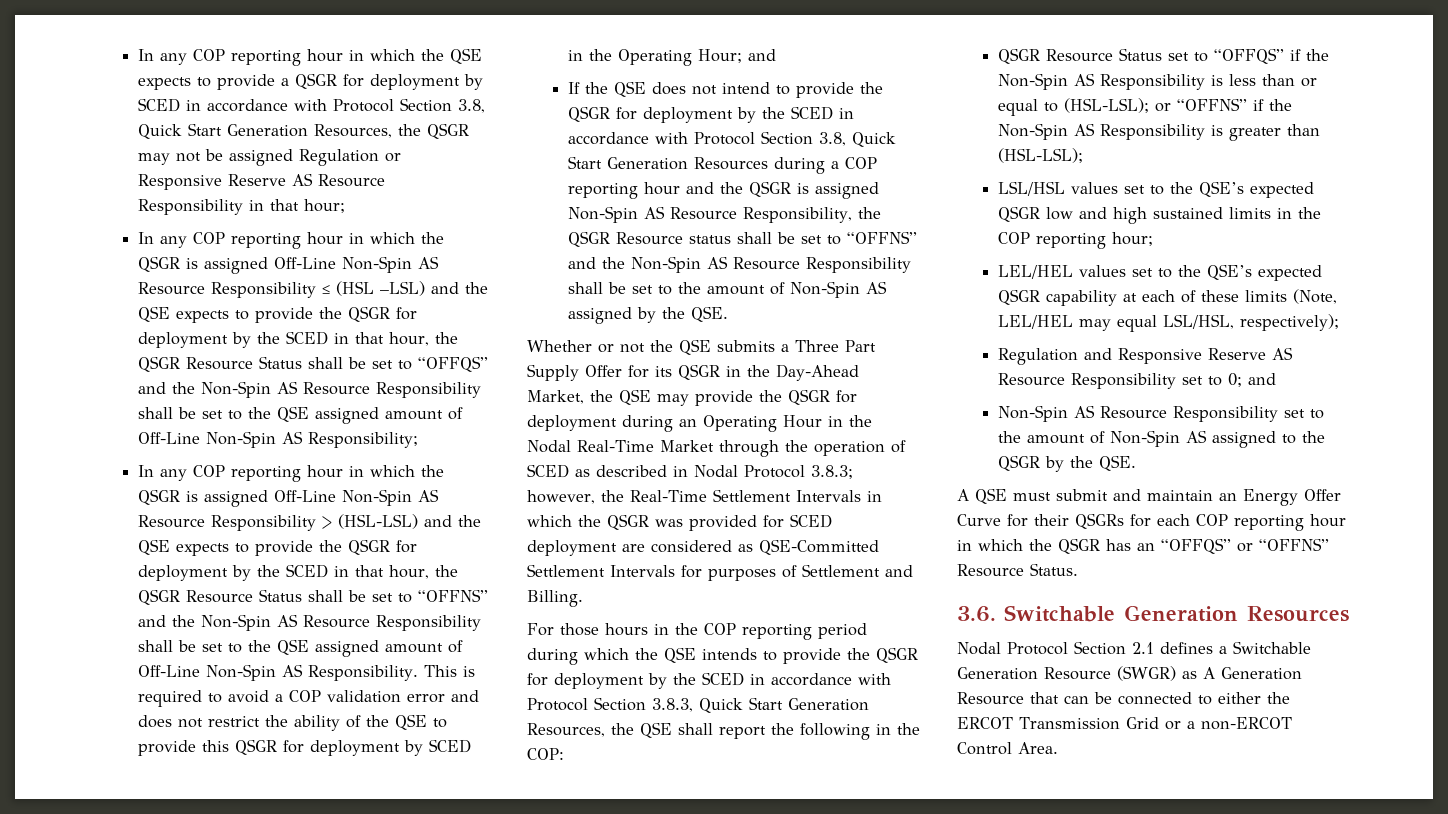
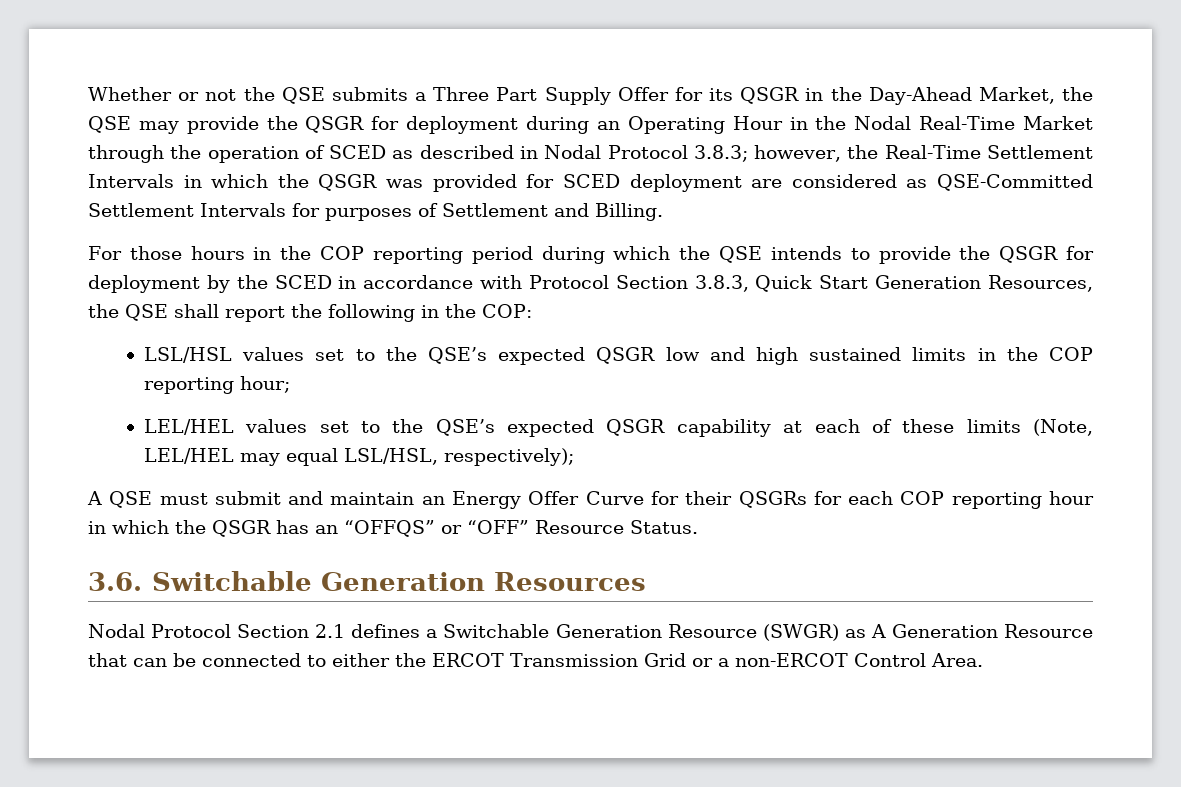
- In any COP reporting hour in which the QSE expects to provide a QSGR for deployment by SCED in accordance with Protocol Section 3.8, Quick Start Generation Resources, the QSGR may not be assigned Regulation or Responsive Reserve AS Resource Responsibility in that hour;
- In any COP reporting hour in which the QSGR is assigned Off-Line Non-Spin AS Resource Responsibility ≤ (HSL –LSL) and the QSE expects to provide the QSGR for deployment by the SCED in that hour, the QSGR Resource Status shall be set to “OFFQS” and the Non-Spin AS Resource Responsibility shall be set to the QSE assigned amount of Off-Line Non-Spin AS Responsibility;
- In any COP reporting hour in which the QSGR is assigned Off-Line Non-Spin AS Resource Responsibility > (HSL-LSL) and the QSE expects to provide the QSGR for deployment by the SCED in that hour, the QSGR Resource Status shall be set to “OFFNS” and the Non-Spin AS Resource Responsibility shall be set to the QSE assigned amount of Off-Line Non-Spin AS Responsibility. This is required to avoid a COP validation error and does not restrict the ability of the QSE to provide this QSGR for deployment by SCED in the Operating Hour; and
- If the QSE does not intend to provide the QSGR for deployment by the SCED in accordance with Protocol Section 3.8, Quick Start Generation Resources during a COP reporting hour and the QSGR is assigned Non-Spin AS Resource Responsibility, the QSGR Resource status shall be set to “OFFNS” and the Non-Spin AS Resource Responsibility shall be set to the amount of Non-Spin AS assigned by the QSE.
- QSGR Resource Status set to “OFFQS” if the Non-Spin AS Responsibility is less than or equal to (HSL-LSL); or “OFFNS” if the Non-Spin AS Responsibility is greater than (HSL-LSL);
- Regulation and Responsive Reserve AS Resource Responsibility set to 0; and
- Non-Spin AS Resource Responsibility set to the amount of Non-Spin AS assigned to the QSGR by the QSE.
- A QSE must submit and maintain an Energy Offer Curve for their QSGRs for each COP reporting hour in which the QSGR has an “OFFQS” or “OFFNS” Resource Status.
+ A QSE must submit and maintain an Energy Offer Curve for their QSGRs for each COP reporting hour in which the QSGR has an “OFFQS” or “OFF” Resource Status.

